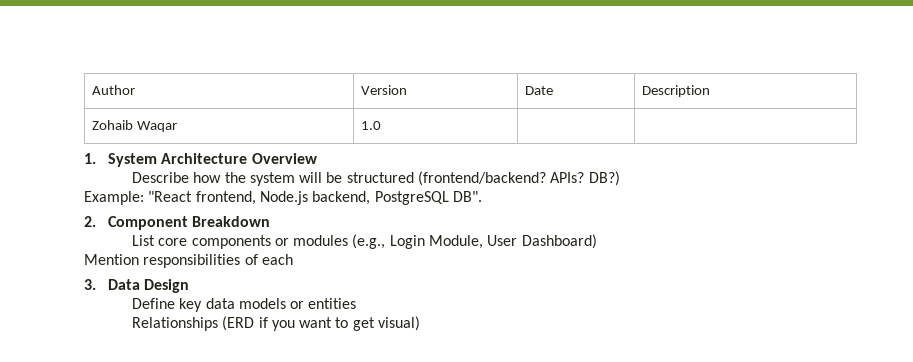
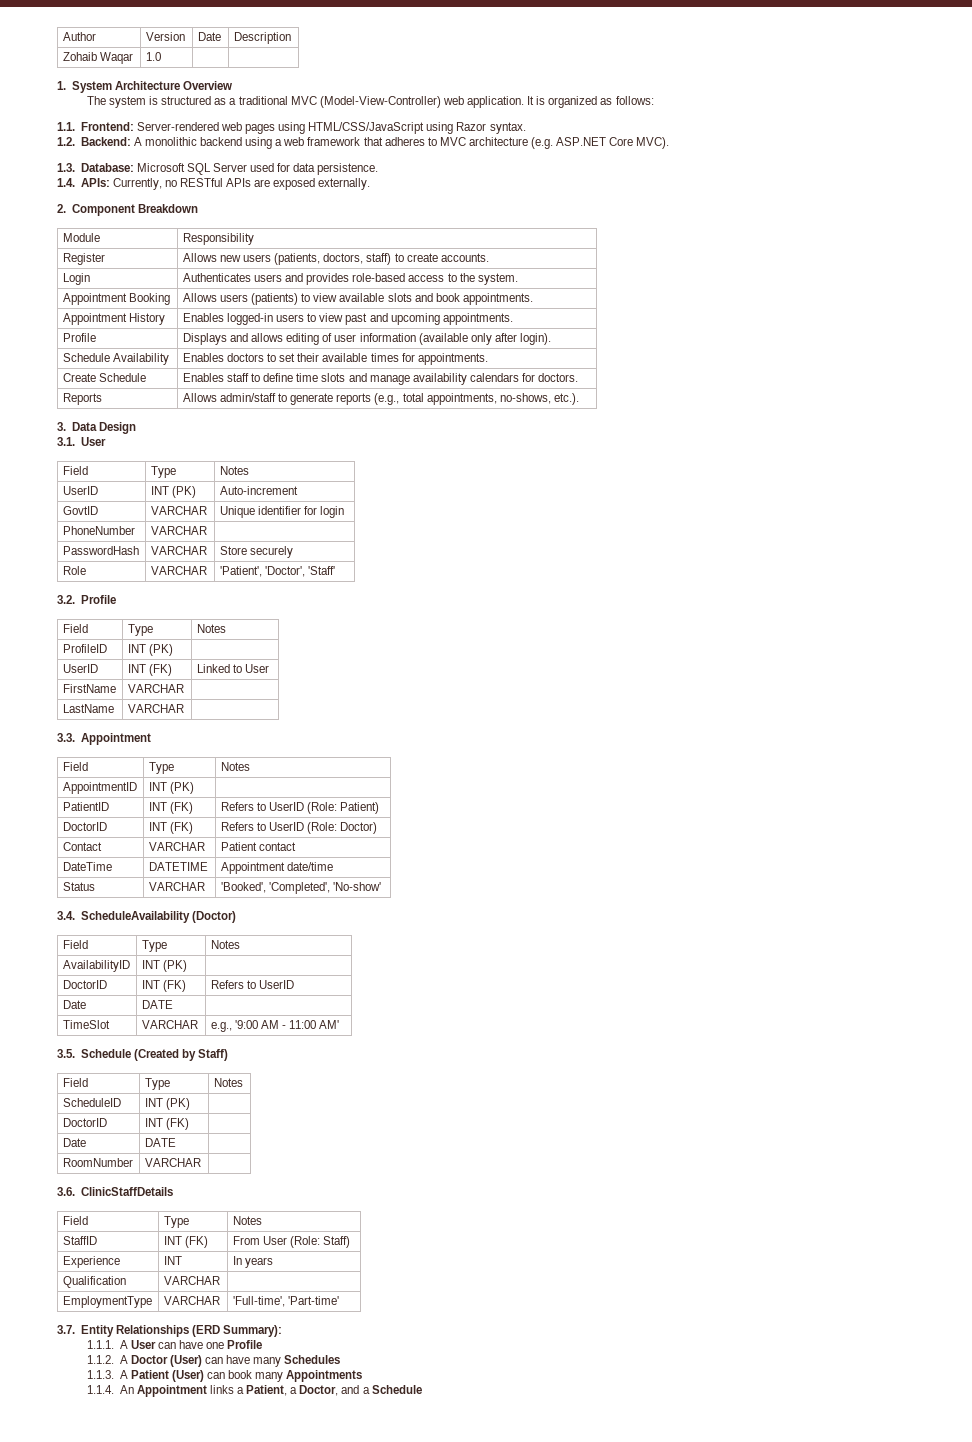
- Describe how the system will be structured (frontend/backend? APIs? DB?)
- Example: "React frontend, Node.js backend, PostgreSQL DB".
+ The system is structured as a traditional MVC (Model-View-Controller) web application. It is organized as follows:
+ 1.1. Frontend: Server-rendered web pages using HTML/CSS/JavaScript using Razor syntax.
+ 1.2. Backend: A monolithic backend using a web framework that adheres to MVC architecture (e.g. ASP.NET Core MVC).
+ 1.3. Database: Microsoft SQL Server used for data persistence.
+ 1.4. APIs: Currently, no RESTful APIs are exposed externally.
  2. Component Breakdown
- List core components or modules (e.g., Login Module, User Dashboard)
- Mention responsibilities of each
+ Module | Responsibility
+ Register | Allows new users (patients, doctors, staff) to create accounts.
+ Login | Authenticates users and provides role-based access to the system.
+ Appointment Booking | Allows users (patients) to view available slots and book appointments.
+ Appointment History | Enables logged-in users to view past and upcoming appointments.
+ Profile | Displays and allows editing of user information (available only after login).
+ Schedule Availability | Enables doctors to set their available times for appointments.
+ Create Schedule | Enables staff to define time slots and manage availability calendars for doctors.
+ Reports | Allows admin/staff to generate reports (e.g., total appointments, no-shows, etc.).
  3. Data Design
- Define key data models or entities
- Relationships (ERD if you want to get visual)
+ 3.1. User
+ Field | Type | Notes
+ UserID | INT (PK) | Auto-increment
+ GovtID | VARCHAR | Unique identifier for login
+ PhoneNumber | VARCHAR |
+ PasswordHash | VARCHAR | Store securely
+ Role | VARCHAR | 'Patient', 'Doctor', 'Staff'
+ 3.2. Profile
+ Field | Type | Notes
+ ProfileID | INT (PK) |
+ UserID | INT (FK) | Linked to User
+ FirstName | VARCHAR |
+ LastName | VARCHAR |
+ 3.3. Appointment
+ Field | Type | Notes
+ AppointmentID | INT (PK) |
+ PatientID | INT (FK) | Refers to UserID (Role: Patient)
+ DoctorID | INT (FK) | Refers to UserID (Role: Doctor)
+ Contact | VARCHAR | Patient contact
+ DateTime | DATETIME | Appointment date/time
+ Status | VARCHAR | 'Booked', 'Completed', 'No-show'
+ 3.4. ScheduleAvailability (Doctor)
+ Field | Type | Notes
+ AvailabilityID | INT (PK) |
+ DoctorID | INT (FK) | Refers to UserID
+ Date | DATE |
+ TimeSlot | VARCHAR | e.g., '9:00 AM - 11:00 AM'
+ 3.5. Schedule (Created by Staff)
+ Field | Type | Notes
+ ScheduleID | INT (PK) |
+ DoctorID | INT (FK) |
+ Date | DATE |
+ RoomNumber | VARCHAR |
+ 3.6. ClinicStaffDetails
+ Field | Type | Notes
+ StaffID | INT (FK) | From User (Role: Staff)
+ Experience | INT | In years
+ Qualification | VARCHAR |
+ EmploymentType | VARCHAR | 'Full-time', 'Part-time'
+ 3.7. Entity Relationships (ERD Summary):
+ 1.1.1. A User can have one Profile
+ 1.1.2. A Doctor (User) can have many Schedules
+ 1.1.3. A Patient (User) can book many Appointments
+ 1.1.4. An Appointment links a Patient, a Doctor, and a Schedule

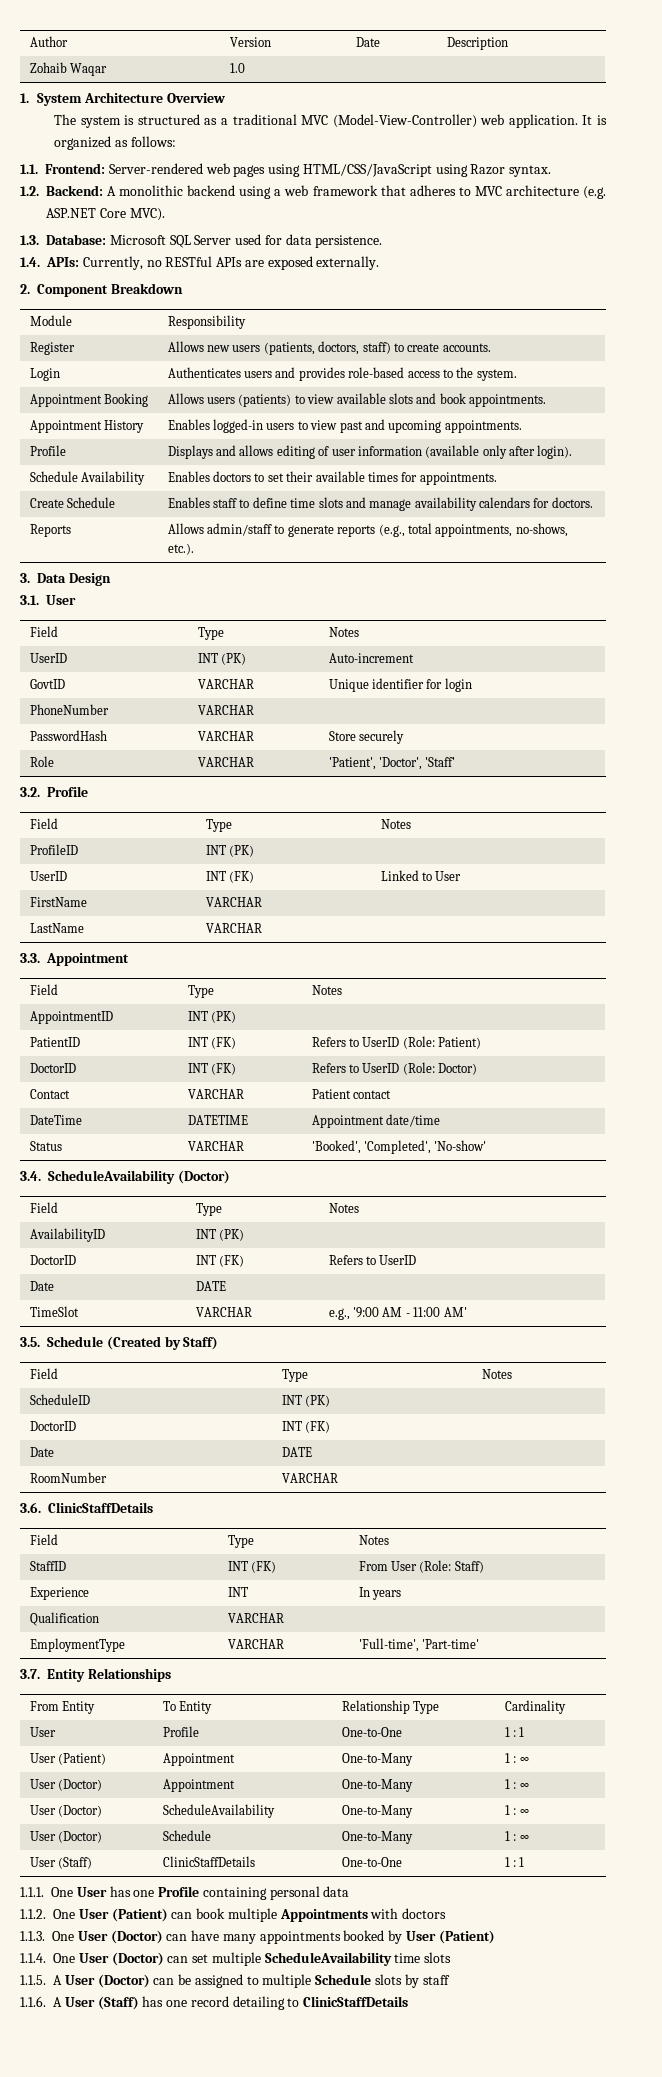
- 3.7. Entity Relationships (ERD Summary):
- 1.1.1. A User can have one Profile
- 1.1.2. A Doctor (User) can have many Schedules
- 1.1.3. A Patient (User) can book many Appointments
- 1.1.4. An Appointment links a Patient, a Doctor, and a Schedule
+ 3.7. Entity Relationships
+ From Entity | To Entity | Relationship Type | Cardinality
+ User | Profile | One-to-One | 1 : 1
+ User (Patient) | Appointment | One-to-Many | 1 : ∞
+ User (Doctor) | Appointment | One-to-Many | 1 : ∞
+ User (Doctor) | ScheduleAvailability | One-to-Many | 1 : ∞
+ User (Doctor) | Schedule | One-to-Many | 1 : ∞
+ User (Staff) | ClinicStaffDetails | One-to-One | 1 : 1
+ 1.1.1. One User has one Profile containing personal data
+ 1.1.2. One User (Patient) can book multiple Appointments with doctors
+ 1.1.3. One User (Doctor) can have many appointments booked by User (Patient)
+ 1.1.4. One User (Doctor) can set multiple ScheduleAvailability time slots
+ 1.1.5. A User (Doctor) can be assigned to multiple Schedule slots by staff
+ 1.1.6. A User (Staff) has one record detailing to ClinicStaffDetails

